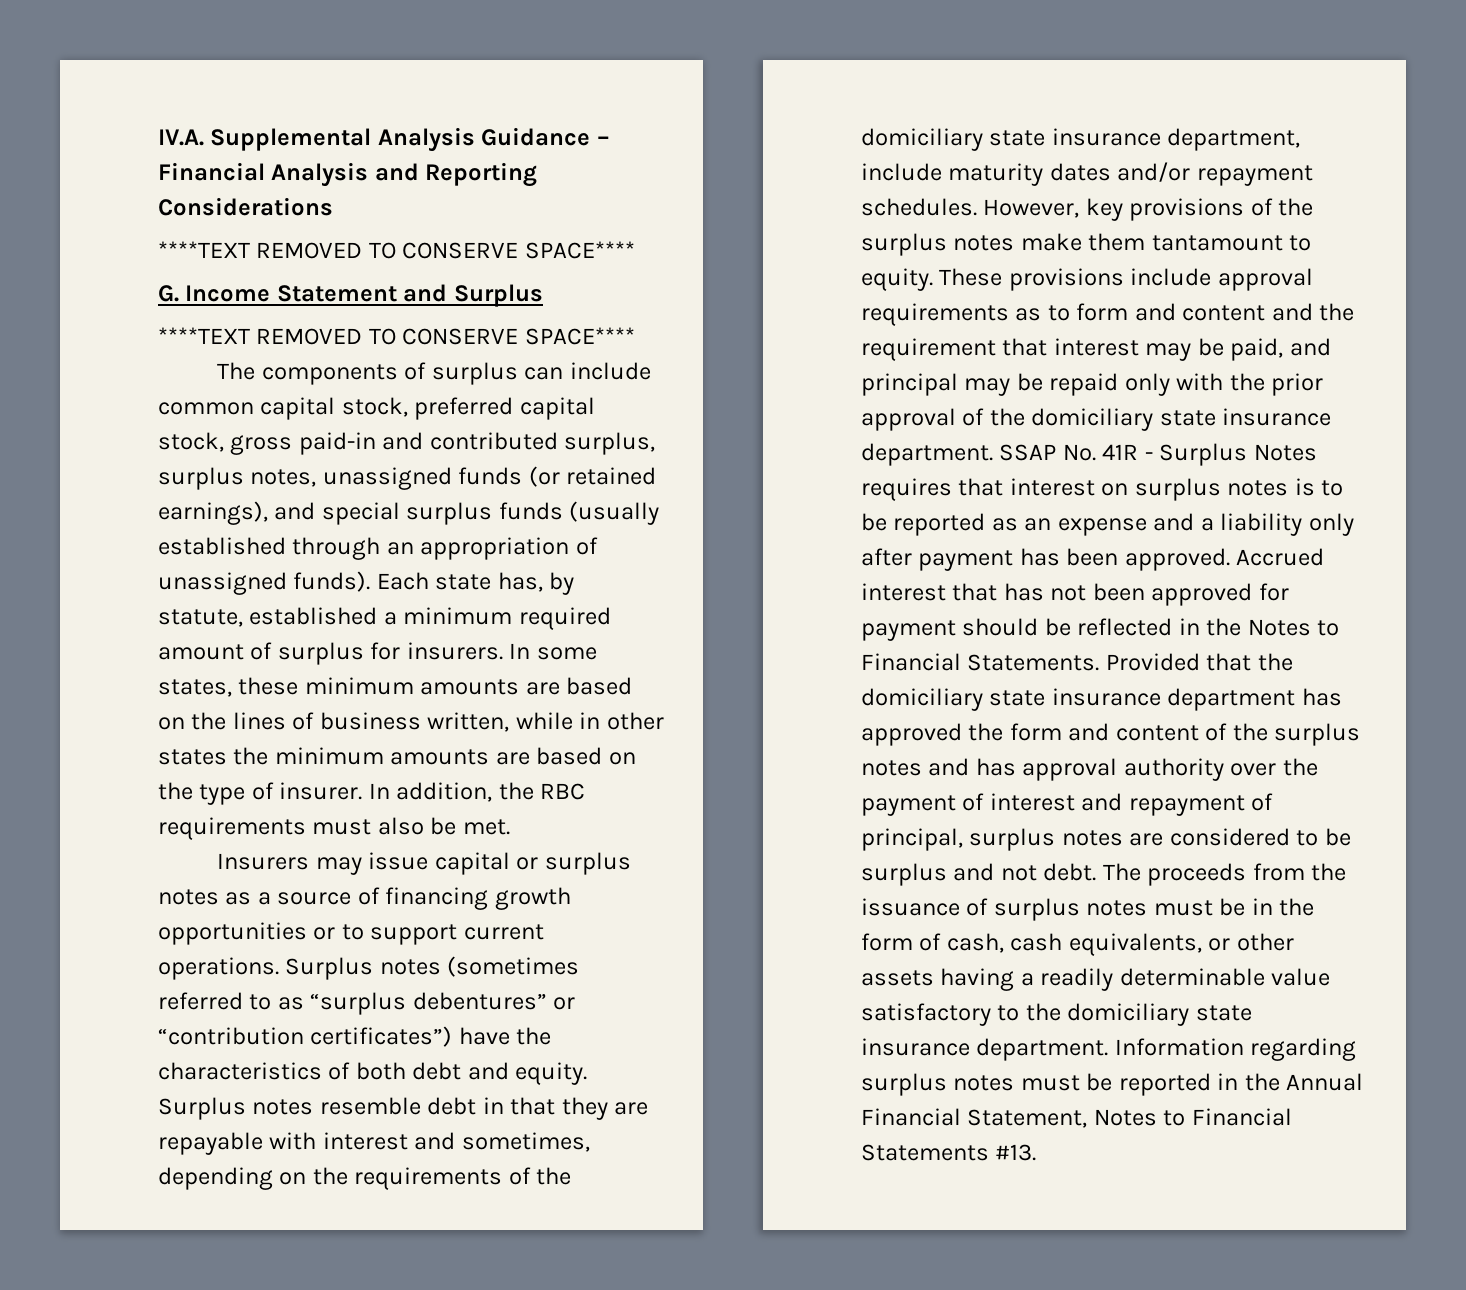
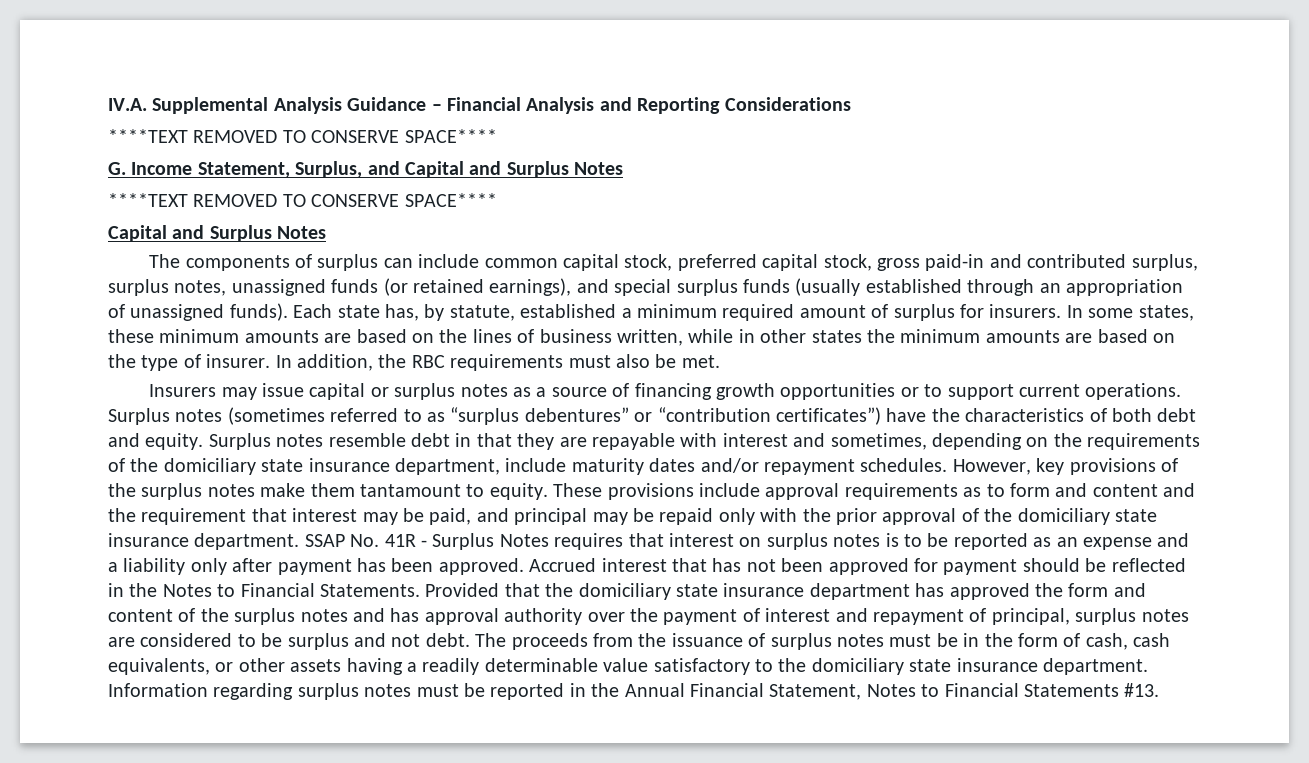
- G. Income Statement and Surplus
+ G. Income Statement, Surplus, and Capital and Surplus Notes
  ****TEXT REMOVED TO CONSERVE SPACE****
+ Capital and Surplus Notes

